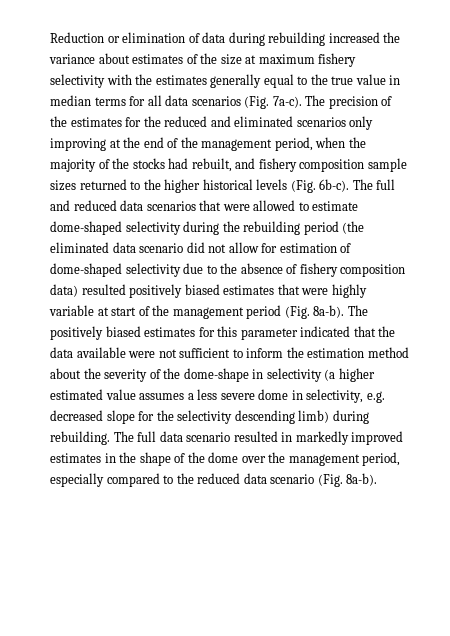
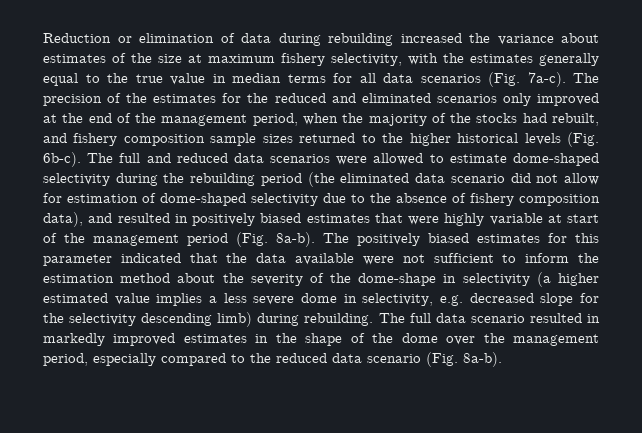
- Reduction or elimination of data during rebuilding increased the variance about estimates of the size at maximum fishery selectivity with the estimates generally equal to the true value in median terms for all data scenarios (Fig. 7a-c).
+ Reduction or elimination of data during rebuilding increased the variance about estimates of the size at maximum fishery selectivity, with the estimates generally equal to the true value in median terms for all data scenarios (Fig. 7a-c).
- The precision of the estimates for the reduced and eliminated scenarios only improving at the end of the management period, when the majority of the stocks had rebuilt, and fishery composition sample sizes returned to the higher historical levels (Fig. 6b-c).
+ The precision of the estimates for the reduced and eliminated scenarios only improved at the end of the management period, when the majority of the stocks had rebuilt, and fishery composition sample sizes returned to the higher historical levels (Fig. 6b-c).
- The full and reduced data scenarios that were allowed to estimate dome-shaped selectivity during the rebuilding period (the eliminated data scenario did not allow for estimation of dome-shaped selectivity due to the absence of fishery composition data) resulted positively biased estimates that were highly variable at start of the management period (Fig. 8a-b).
+ The full and reduced data scenarios were allowed to estimate dome-shaped selectivity during the rebuilding period (the eliminated data scenario did not allow for estimation of dome-shaped selectivity due to the absence of fishery composition data), and resulted in positively biased estimates that were highly variable at start of the management period (Fig. 8a-b).
- The positively biased estimates for this parameter indicated that the data available were not sufficient to inform the estimation method about the severity of the dome-shape in selectivity (a higher estimated value assumes a less severe dome in selectivity, e.g. decreased slope for the selectivity descending limb) during rebuilding.
+ The positively biased estimates for this parameter indicated that the data available were not sufficient to inform the estimation method about the severity of the dome-shape in selectivity (a higher estimated value implies a less severe dome in selectivity, e.g. decreased slope for the selectivity descending limb) during rebuilding.

